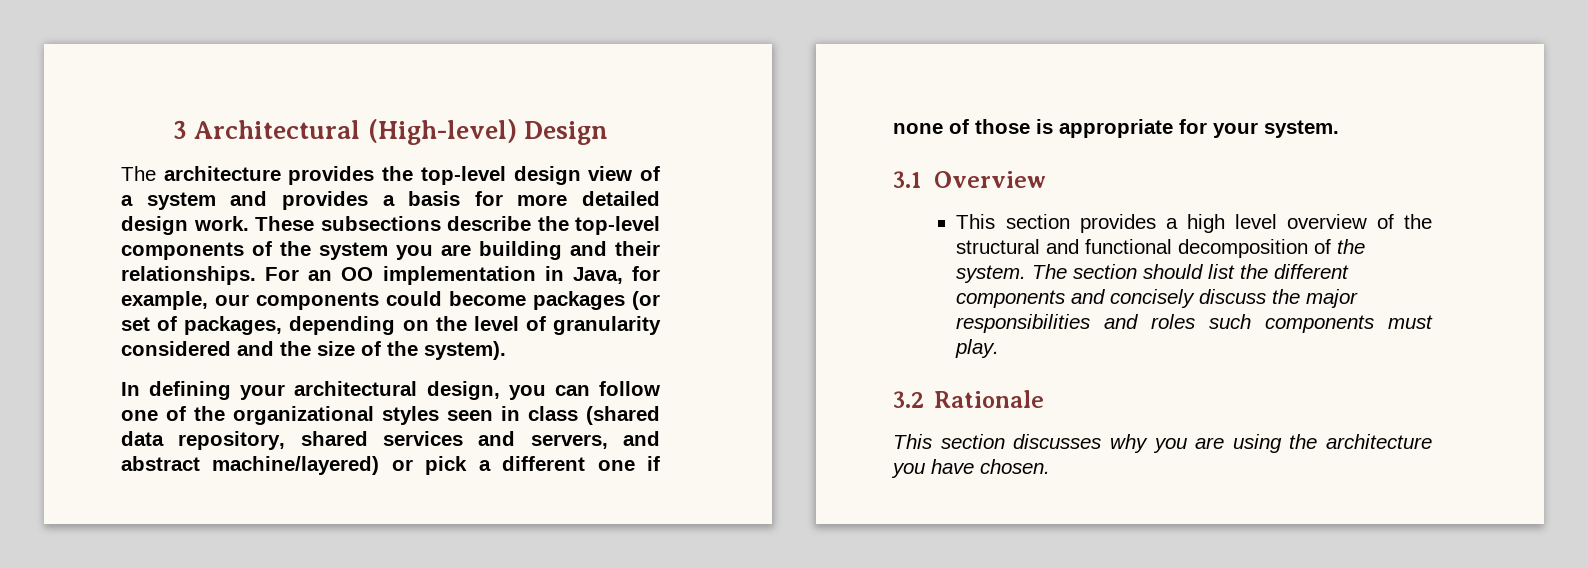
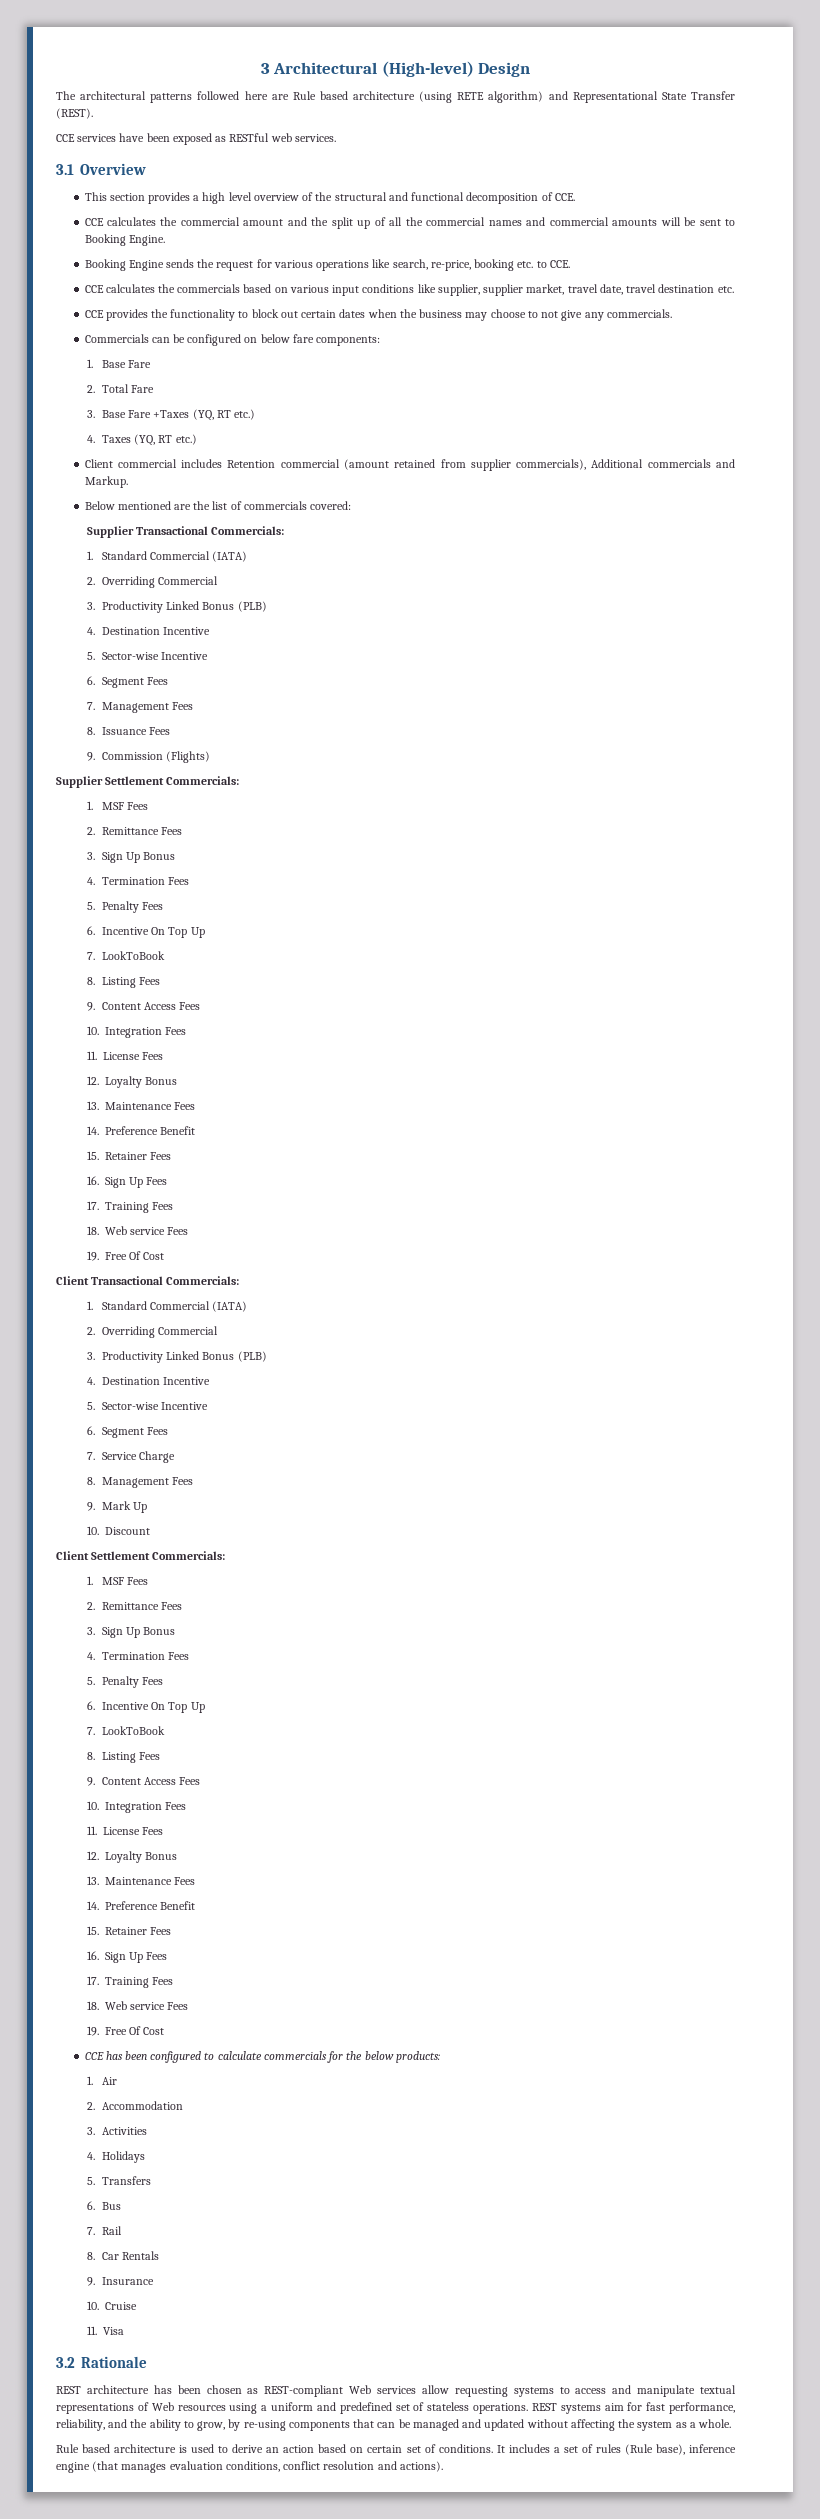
- The architecture provides the top-level design view of a system and provides a basis for more detailed design work. These subsections describe the top-level components of the system you are building and their relationships. For an OO implementation in Java, for example, our components could become packages (or set of packages, depending on the level of granularity considered and the size of the system).
- In defining your architectural design, you can follow one of the organizational styles seen in class (shared data repository, shared services and servers, and abstract machine/layered) or pick a different one if none of those is appropriate for your system.
+ The architectural patterns followed here are Rule based architecture (using RETE algorithm) and Representational State Transfer (REST).
+ CCE services have been exposed as RESTful web services.
- This section provides a high level overview of the structural and functional decomposition of the system. The section should list the different components and concisely discuss the major responsibilities and roles such components must play.
+ This section provides a high level overview of the structural and functional decomposition of CCE.
+ CCE calculates the commercial amount and the split up of all the commercial names and commercial amounts will be sent to Booking Engine.
+ Booking Engine sends the request for various operations like search, re-price, booking etc. to CCE.
+ CCE calculates the commercials based on various input conditions like supplier, supplier market, travel date, travel destination etc.
+ CCE provides the functionality to block out certain dates when the business may choose to not give any commercials.
+ Commercials can be configured on below fare components:
+ 1. Base Fare
+ 2. Total Fare
+ 3. Base Fare +Taxes (YQ, RT etc.)
+ 4. Taxes (YQ, RT etc.)
+ Client commercial includes Retention commercial (amount retained from supplier commercials), Additional commercials and Markup.
+ Below mentioned are the list of commercials covered:
+ Supplier Transactional Commercials:
+ 1. Standard Commercial (IATA)
+ 2. Overriding Commercial
+ 3. Productivity Linked Bonus (PLB)
+ 4. Destination Incentive
+ 5. Sector-wise Incentive
+ 6. Segment Fees
+ 7. Management Fees
+ 8. Issuance Fees
+ 9. Commission (Flights)
+ Supplier Settlement Commercials:
+ 1. MSF Fees
+ 2. Remittance Fees
+ 3. Sign Up Bonus
+ 4. Termination Fees
+ 5. Penalty Fees
+ 6. Incentive On Top Up
+ 7. LookToBook
+ 8. Listing Fees
+ 9. Content Access Fees
+ 10. Integration Fees
+ 11. License Fees
+ 12. Loyalty Bonus
+ 13. Maintenance Fees
+ 14. Preference Benefit
+ 15. Retainer Fees
+ 16. Sign Up Fees
+ 17. Training Fees
+ 18. Web service Fees
+ 19. Free Of Cost
+ Client Transactional Commercials:
+ 1. Standard Commercial (IATA)
+ 2. Overriding Commercial
+ 3. Productivity Linked Bonus (PLB)
+ 4. Destination Incentive
+ 5. Sector-wise Incentive
+ 6. Segment Fees
+ 7. Service Charge
+ 8. Management Fees
+ 9. Mark Up
+ 10. Discount
+ Client Settlement Commercials:
+ 1. MSF Fees
+ 2. Remittance Fees
+ 3. Sign Up Bonus
+ 4. Termination Fees
+ 5. Penalty Fees
+ 6. Incentive On Top Up
+ 7. LookToBook
+ 8. Listing Fees
+ 9. Content Access Fees
+ 10. Integration Fees
+ 11. License Fees
+ 12. Loyalty Bonus
+ 13. Maintenance Fees
+ 14. Preference Benefit
+ 15. Retainer Fees
+ 16. Sign Up Fees
+ 17. Training Fees
+ 18. Web service Fees
+ 19. Free Of Cost
+ CCE has been configured to calculate commercials for the below products:
+ 1. Air
+ 2. Accommodation
+ 3. Activities
+ 4. Holidays
+ 5. Transfers
+ 6. Bus
+ 7. Rail
+ 8. Car Rentals
+ 9. Insurance
+ 10. Cruise
+ 11. Visa
  3.2 Rationale
- This section discusses why you are using the architecture you have chosen.
+ REST architecture has been chosen as REST-compliant Web services allow requesting systems to access and manipulate textual representations of Web resources using a uniform and predefined set of stateless operations. REST systems aim for fast performance, reliability, and the ability to grow, by re-using components that can be managed and updated without affecting the system as a whole.
+ Rule based architecture is used to derive an action based on certain set of conditions. It includes a set of rules (Rule base), inference engine (that manages evaluation conditions, conflict resolution and actions).

